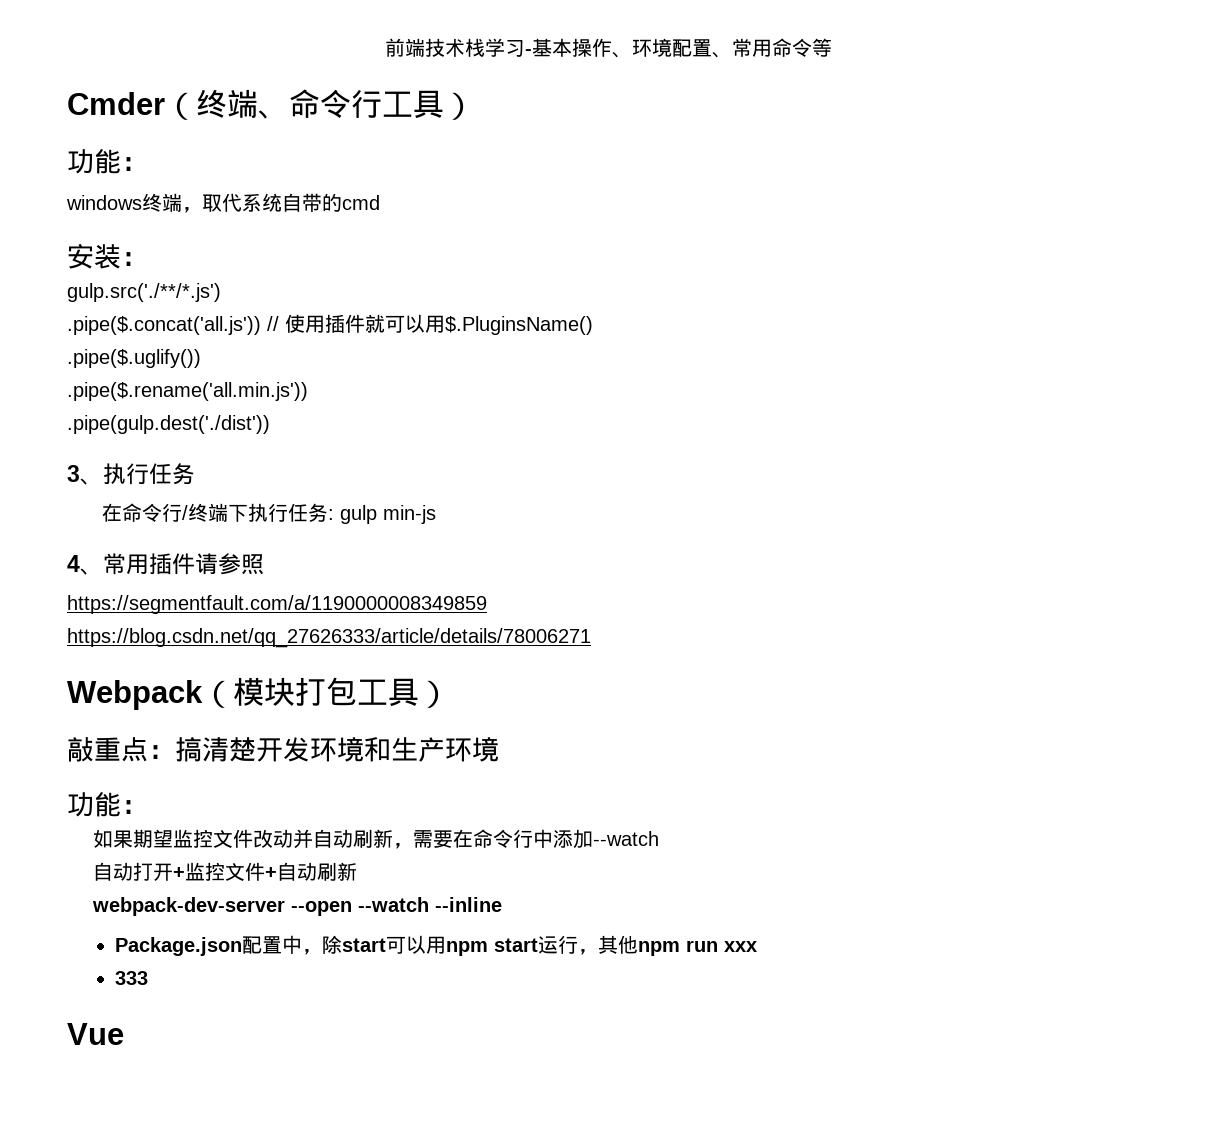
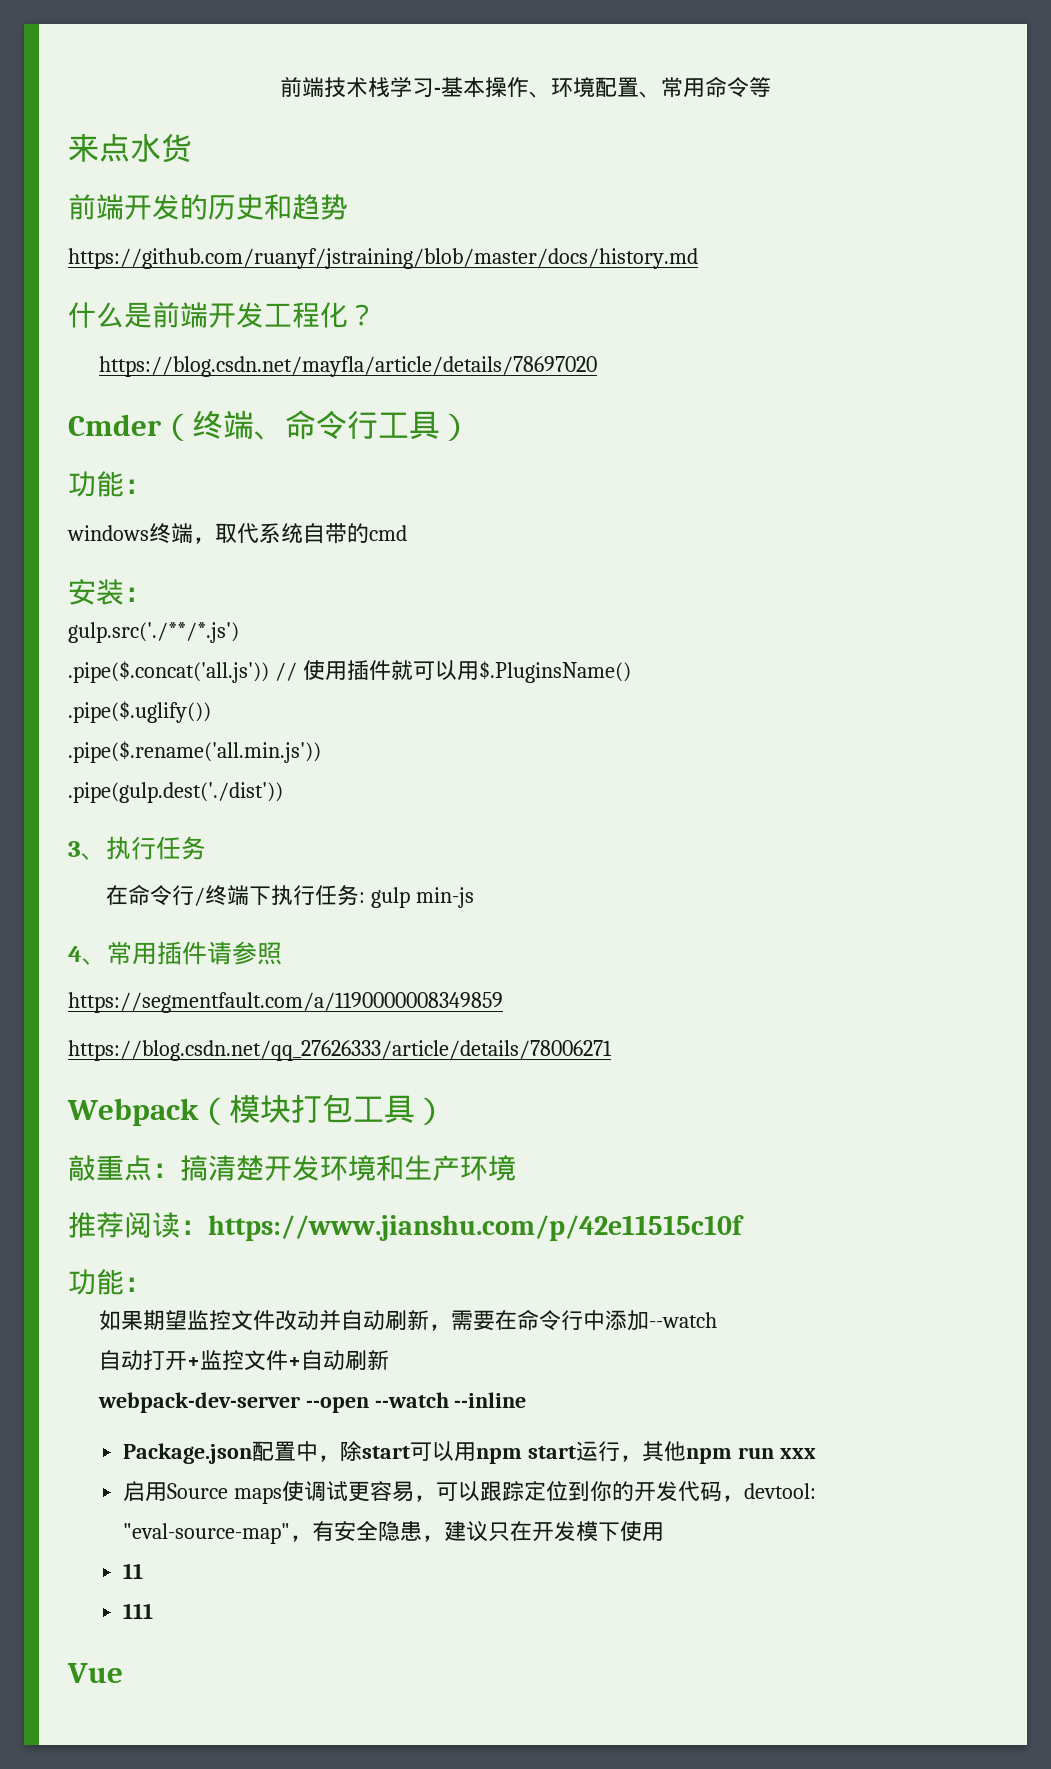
+ 来点水货
+ 前端开发的历史和趋势
+ https://github.com/ruanyf/jstraining/blob/master/docs/history.md
+ 什么是前端开发工程化？
+ https://blog.csdn.net/mayfla/article/details/78697020
+ 推荐阅读：https://www.jianshu.com/p/42e11515c10f
- 333
+ 启用Source maps使调试更容易，可以跟踪定位到你的开发代码，devtool: "eval-source-map"，有安全隐患，建议只在开发模下使用
+ 11
+ 111

